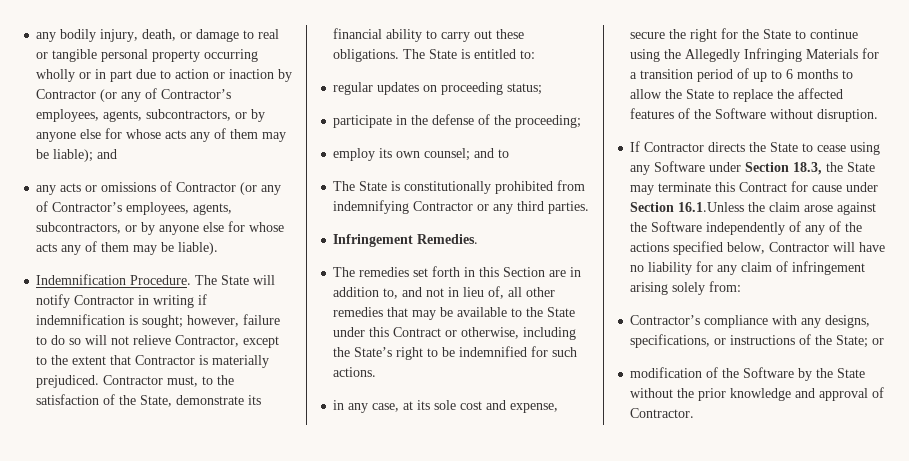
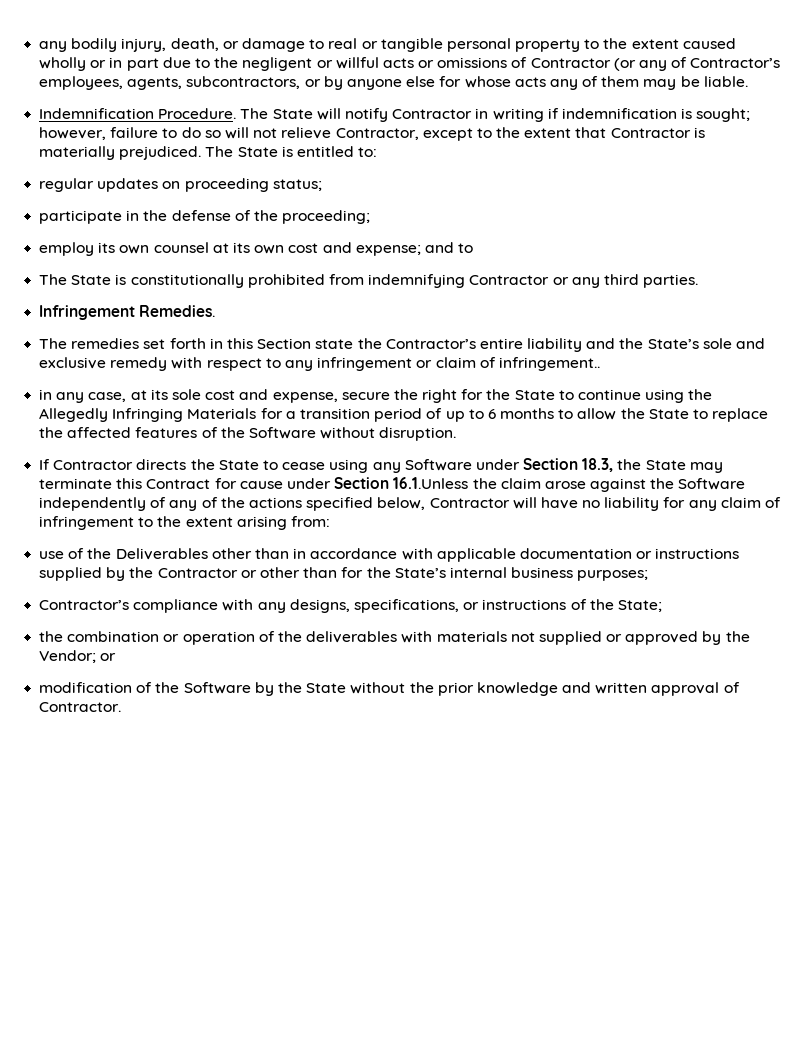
- any bodily injury, death, or damage to real or tangible personal property occurring wholly or in part due to action or inaction by Contractor (or any of Contractor’s employees, agents, subcontractors, or by anyone else for whose acts any of them may be liable); and
- any acts or omissions of Contractor (or any of Contractor’s employees, agents, subcontractors, or by anyone else for whose acts any of them may be liable).
+ any bodily injury, death, or damage to real or tangible personal property to the extent caused wholly or in part due to the negligent or willful acts or omissions of Contractor (or any of Contractor’s employees, agents, subcontractors, or by anyone else for whose acts any of them may be liable.
- Contractor must, to the satisfaction of the State, demonstrate its financial ability to carry out these obligations.
- employ its own counsel; and to
+ employ its own counsel at its own cost and expense; and to
- The remedies set forth in this Section are in addition to, and not in lieu of, all other remedies that may be available to the State under this Contract or otherwise, including the State’s right to be indemnified for such actions.
+ The remedies set forth in this Section state the Contractor’s entire liability and the State’s sole and exclusive remedy with respect to any infringement or claim of infringement..
- If Contractor directs the State to cease using any Software under Section 18.3, the State may terminate this Contract for cause under Section 16.1.Unless the claim arose against the Software independently of any of the actions specified below, Contractor will have no liability for any claim of infringement arising solely from:
+ If Contractor directs the State to cease using any Software under Section 18.3, the State may terminate this Contract for cause under Section 16.1.Unless the claim arose against the Software independently of any of the actions specified below, Contractor will have no liability for any claim of infringement to the extent arising from:
+ use of the Deliverables other than in accordance with applicable documentation or instructions supplied by the Contractor or other than for the State’s internal business purposes;
- Contractor’s compliance with any designs, specifications, or instructions of the State; or
+ Contractor’s compliance with any designs, specifications, or instructions of the State;
+ the combination or operation of the deliverables with materials not supplied or approved by the Vendor; or
- modification of the Software by the State without the prior knowledge and approval of Contractor.
+ modification of the Software by the State without the prior knowledge and written approval of Contractor.

